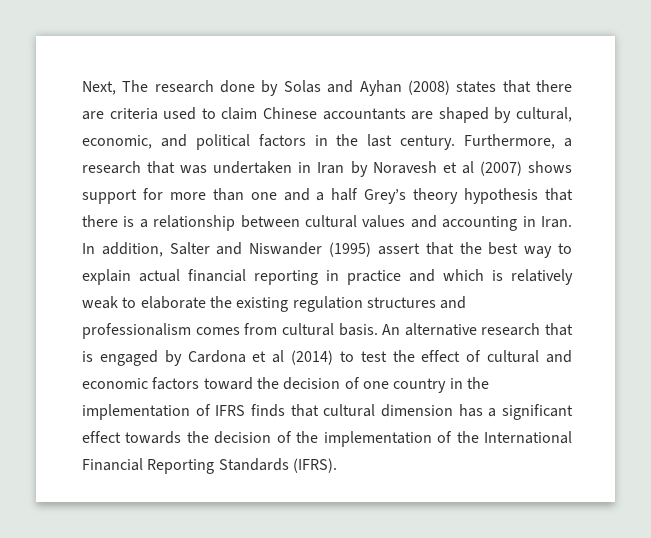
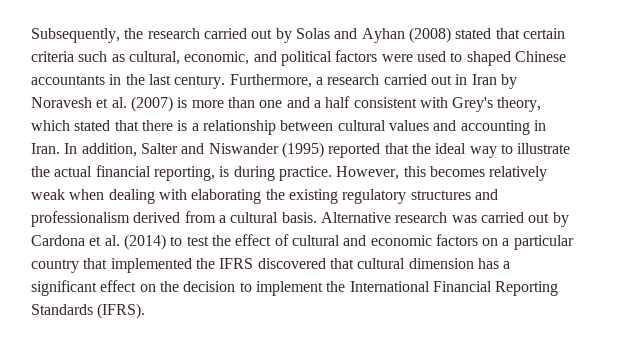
- Next, The research done by Solas and Ayhan (2008) states that there are criteria used to claim Chinese accountants are shaped by cultural, economic, and political factors in the last century.
+ Subsequently, the research carried out by Solas and Ayhan (2008) stated that certain criteria such as cultural, economic, and political factors were used to shaped Chinese accountants in the last century.
- Furthermore, a research that was undertaken in Iran by Noravesh et al (2007) shows support for more than one and a half Grey’s theory hypothesis that there is a relationship between cultural values and accounting in Iran.
+ Furthermore, a research carried out in Iran by Noravesh et al. (2007) is more than one and a half consistent with Grey's theory, which stated that there is a relationship between cultural values and accounting in Iran.
- In addition, Salter and Niswander (1995) assert that the best way to explain actual financial reporting in practice and which is relatively weak to elaborate the existing regulation structures and professionalism comes from cultural basis. An alternative research that is engaged by Cardona et al (2014) to test the effect of cultural and economic factors toward the decision of one country in the implementation of IFRS finds that cultural dimension has a significant effect towards the decision of the implementation of the International Financial Reporting Standards (IFRS).
+ In addition, Salter and Niswander (1995) reported that the ideal way to illustrate the actual financial reporting, is during practice. However, this becomes relatively weak when dealing with elaborating the existing regulatory structures and professionalism derived from a cultural basis. Alternative research was carried out by Cardona et al. (2014) to test the effect of cultural and economic factors on a particular country that implemented the IFRS discovered that cultural dimension has a significant effect on the decision to implement the International Financial Reporting Standards (IFRS).

